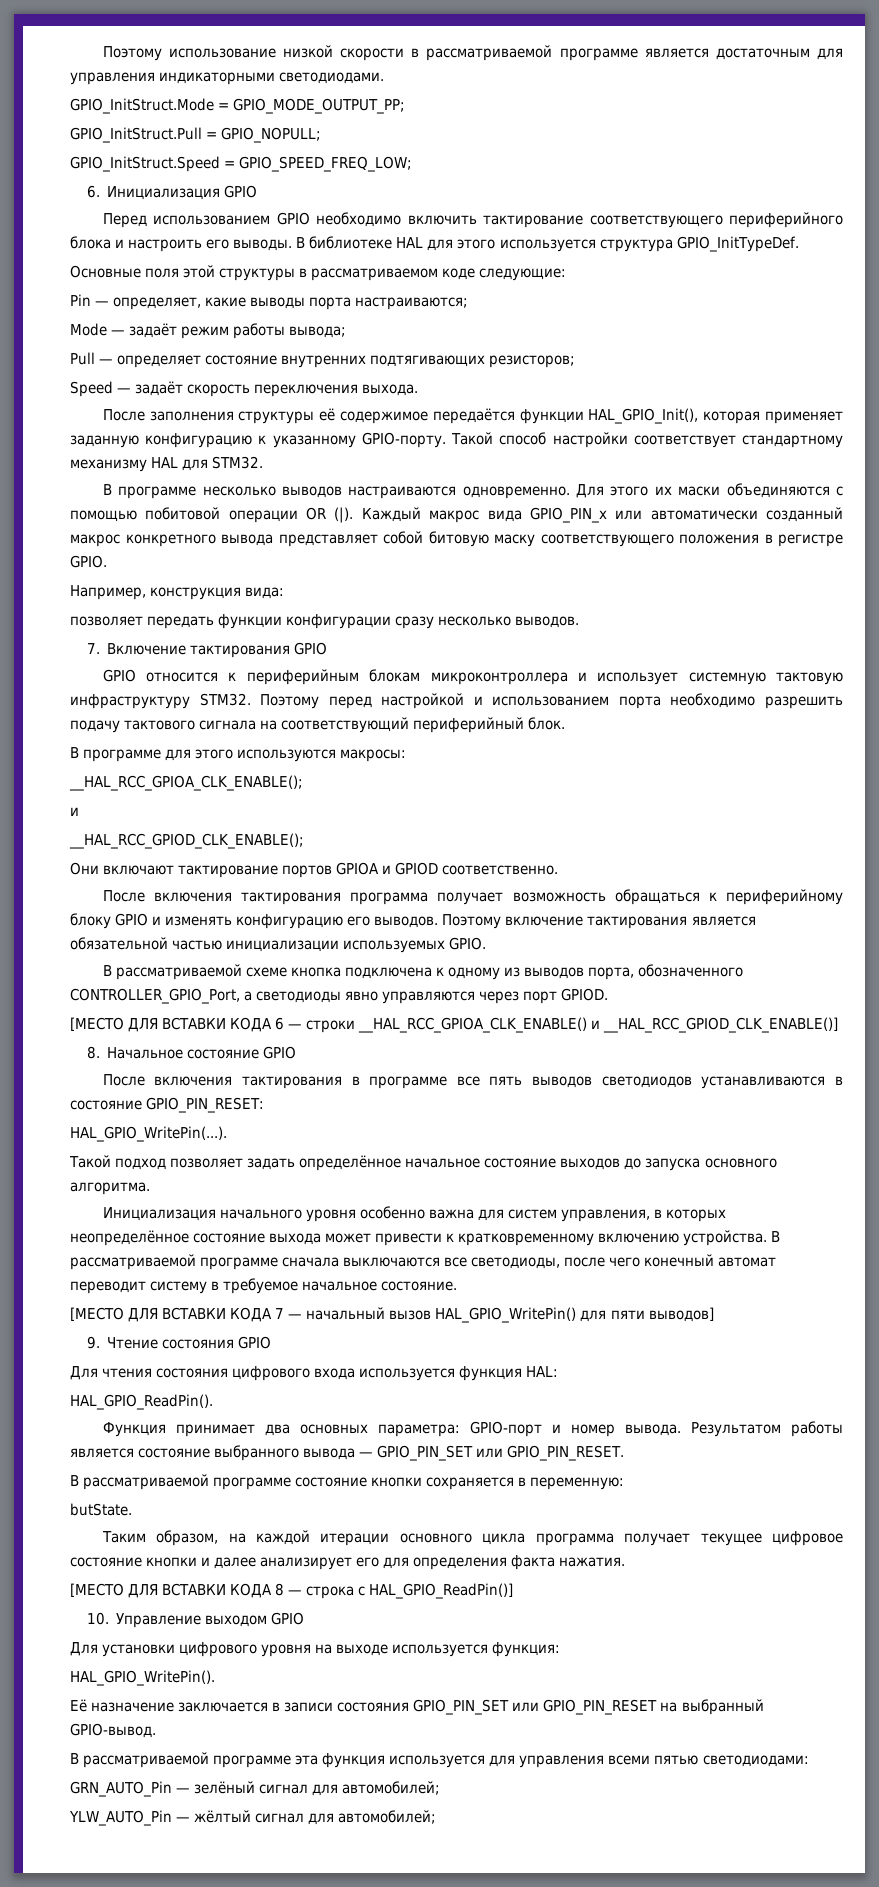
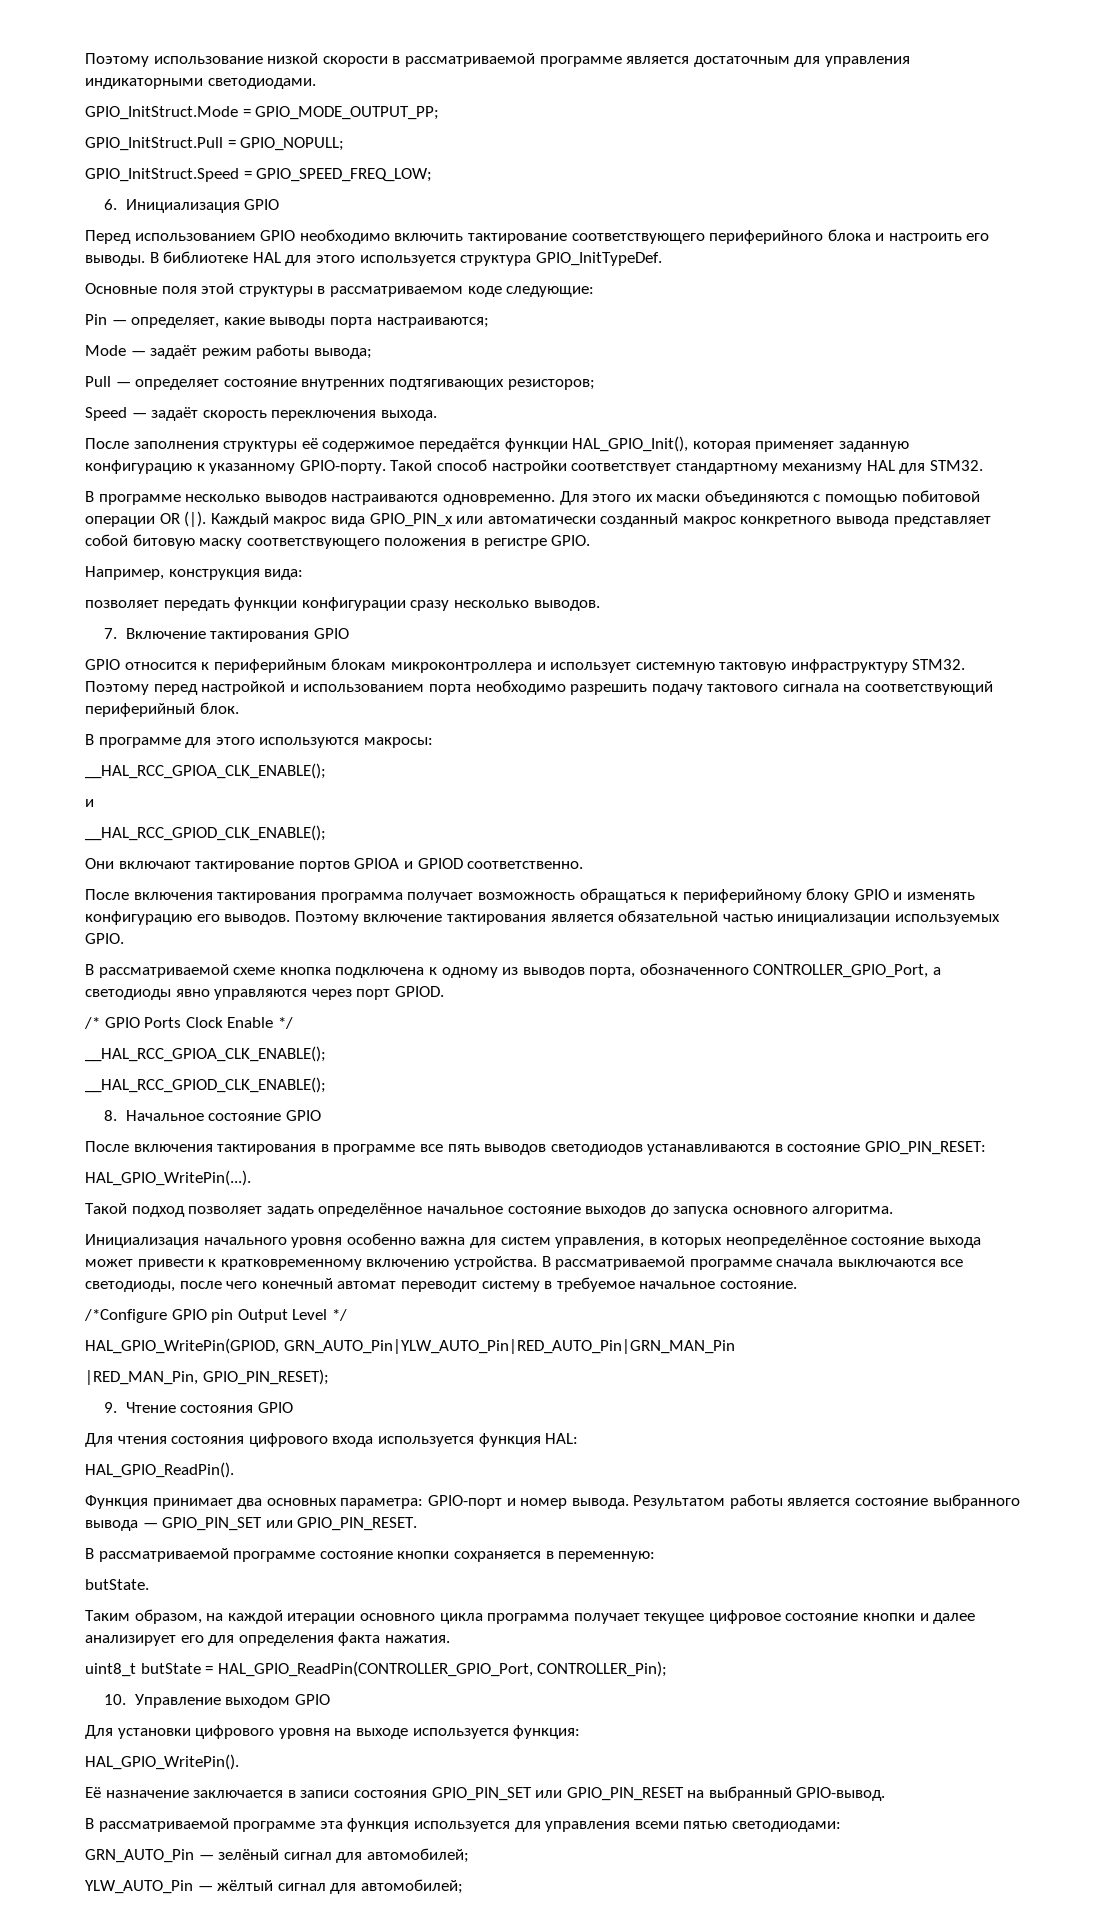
- [МЕСТО ДЛЯ ВСТАВКИ КОДА 6 — строки __HAL_RCC_GPIOA_CLK_ENABLE() и __HAL_RCC_GPIOD_CLK_ENABLE()]
+ /* GPIO Ports Clock Enable */
+ __HAL_RCC_GPIOA_CLK_ENABLE();
+ __HAL_RCC_GPIOD_CLK_ENABLE();
- [МЕСТО ДЛЯ ВСТАВКИ КОДА 7 — начальный вызов HAL_GPIO_WritePin() для пяти выводов]
+ /*Configure GPIO pin Output Level */
+ HAL_GPIO_WritePin(GPIOD, GRN_AUTO_Pin|YLW_AUTO_Pin|RED_AUTO_Pin|GRN_MAN_Pin
+ |RED_MAN_Pin, GPIO_PIN_RESET);
- [МЕСТО ДЛЯ ВСТАВКИ КОДА 8 — строка с HAL_GPIO_ReadPin()]
+ uint8_t butState = HAL_GPIO_ReadPin(CONTROLLER_GPIO_Port, CONTROLLER_Pin);

